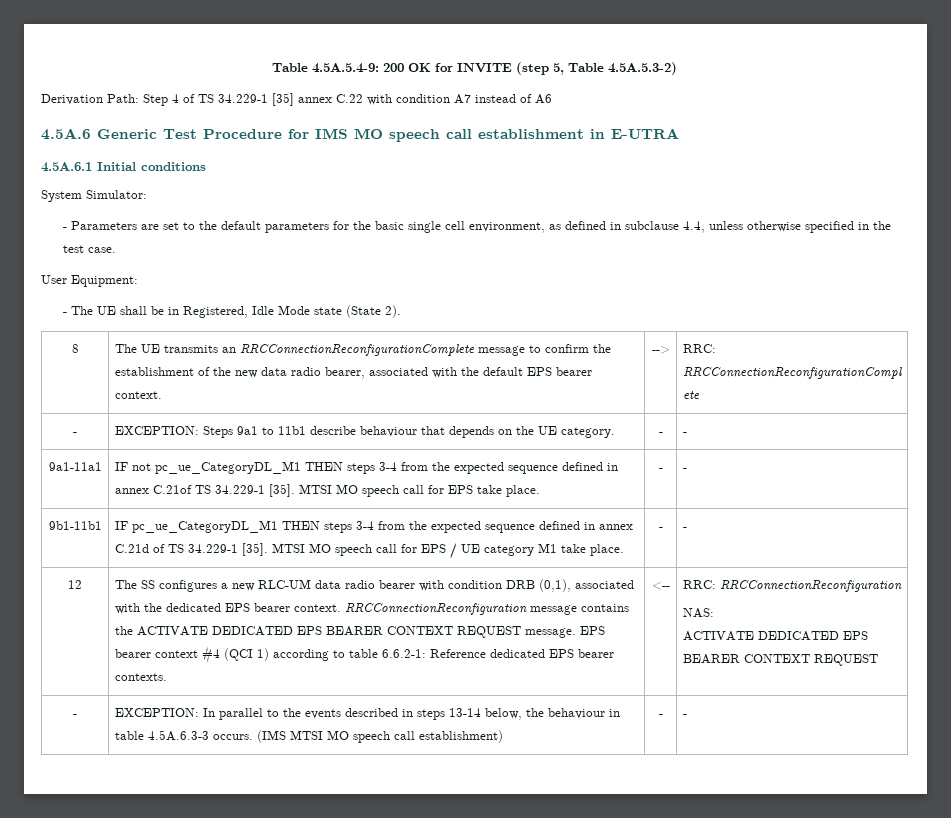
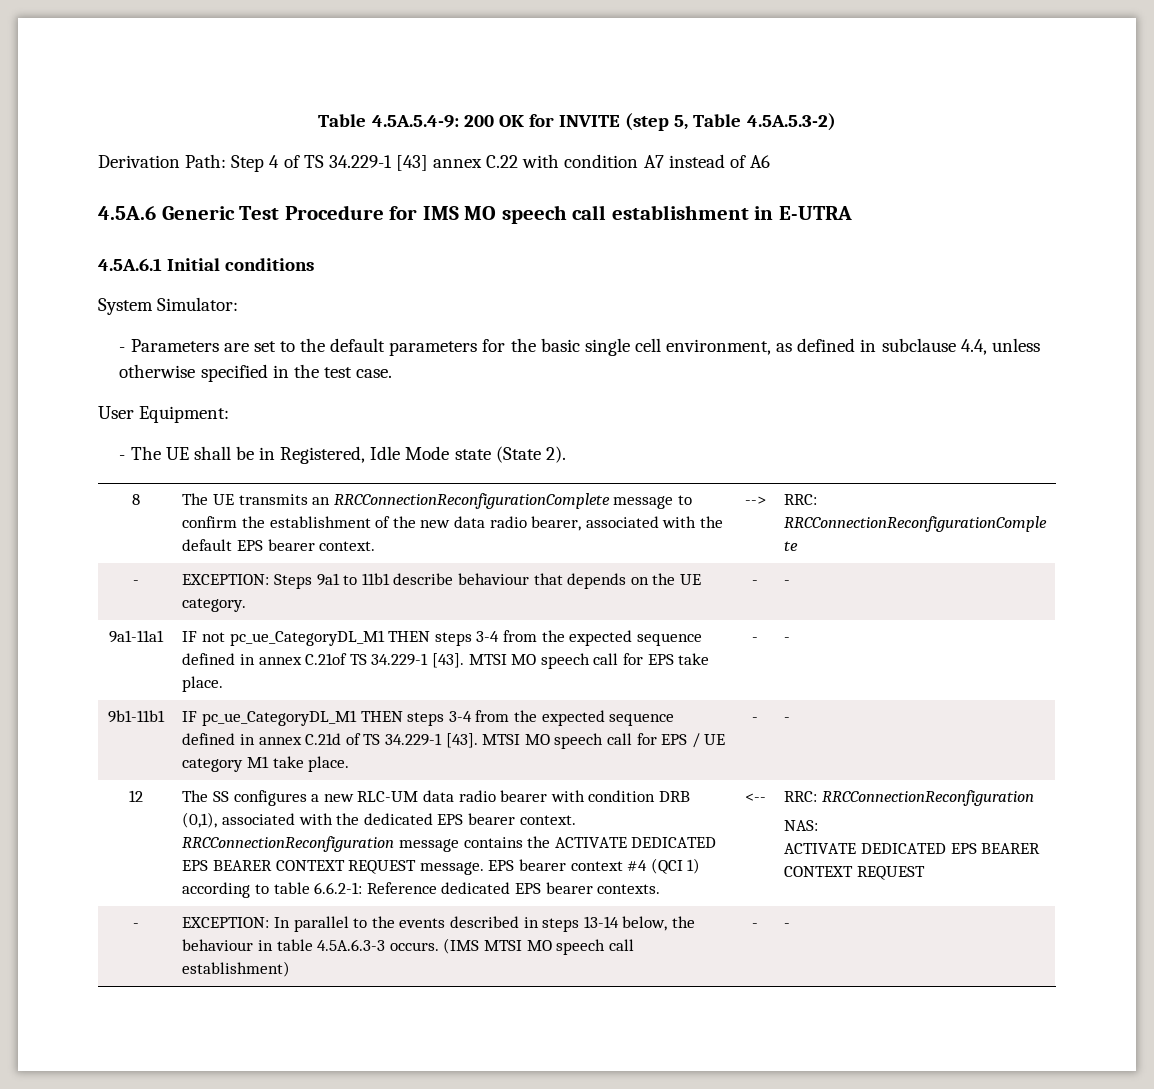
- Derivation Path: Step 4 of TS 34.229-1 [35] annex C.22 with condition A7 instead of A6
+ Derivation Path: Step 4 of TS 34.229-1 [43] annex C.22 with condition A7 instead of A6
- 9a1-11a1 | IF not pc_ue_CategoryDL_M1 THEN steps 3-4 from the expected sequence defined in annex C.21of TS 34.229-1 [35]. MTSI MO speech call for EPS take place. | - | -
+ 9a1-11a1 | IF not pc_ue_CategoryDL_M1 THEN steps 3-4 from the expected sequence defined in annex C.21of TS 34.229-1 [43]. MTSI MO speech call for EPS take place. | - | -
- 9b1-11b1 | IF pc_ue_CategoryDL_M1 THEN steps 3-4 from the expected sequence defined in annex C.21d of TS 34.229-1 [35]. MTSI MO speech call for EPS / UE category M1 take place. | - | -
+ 9b1-11b1 | IF pc_ue_CategoryDL_M1 THEN steps 3-4 from the expected sequence defined in annex C.21d of TS 34.229-1 [43]. MTSI MO speech call for EPS / UE category M1 take place. | - | -

